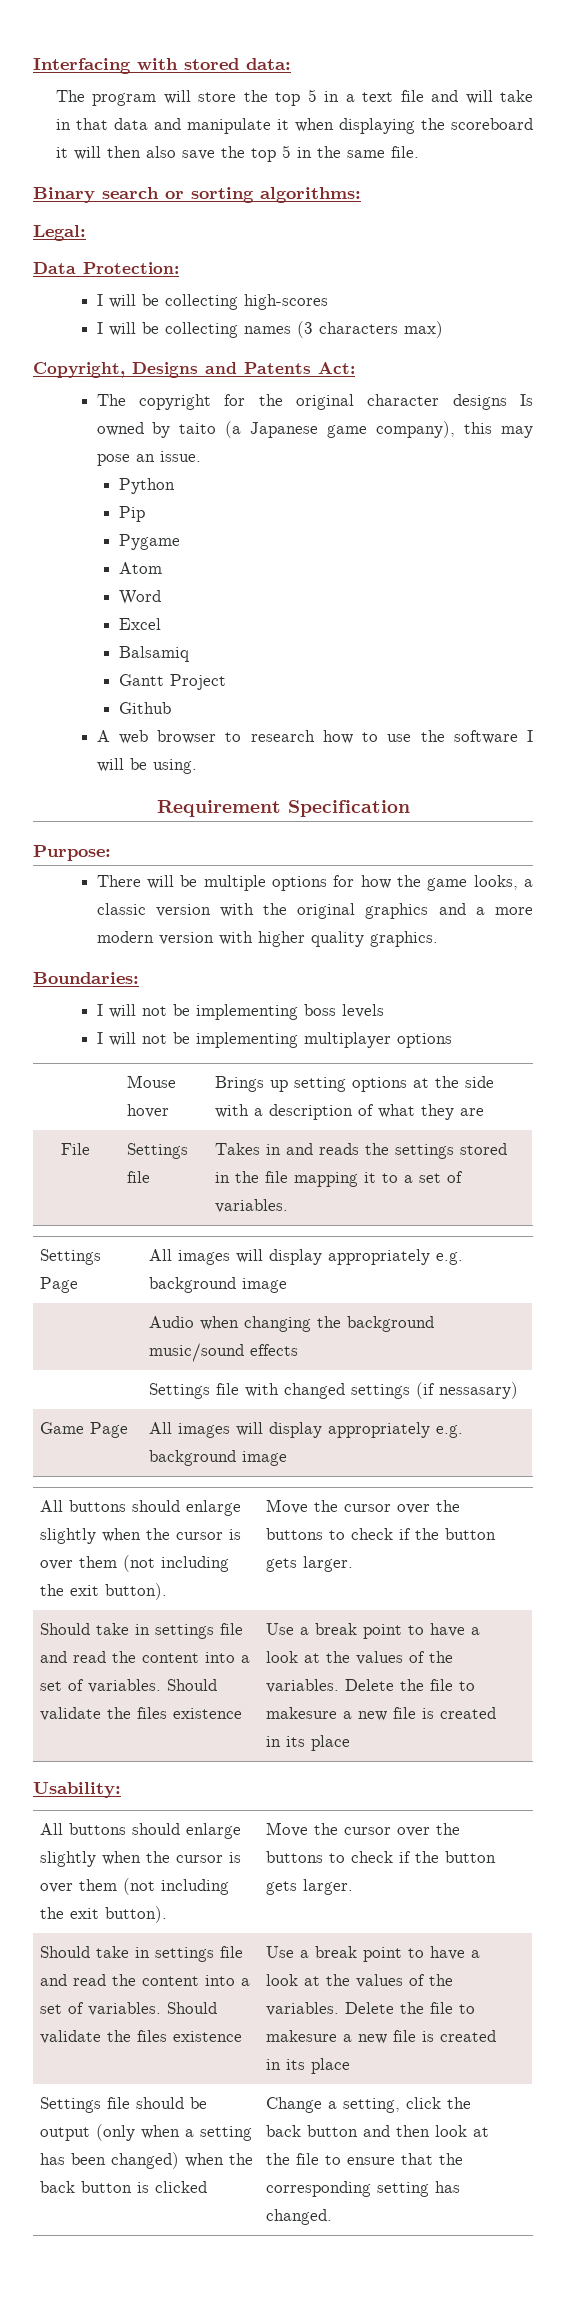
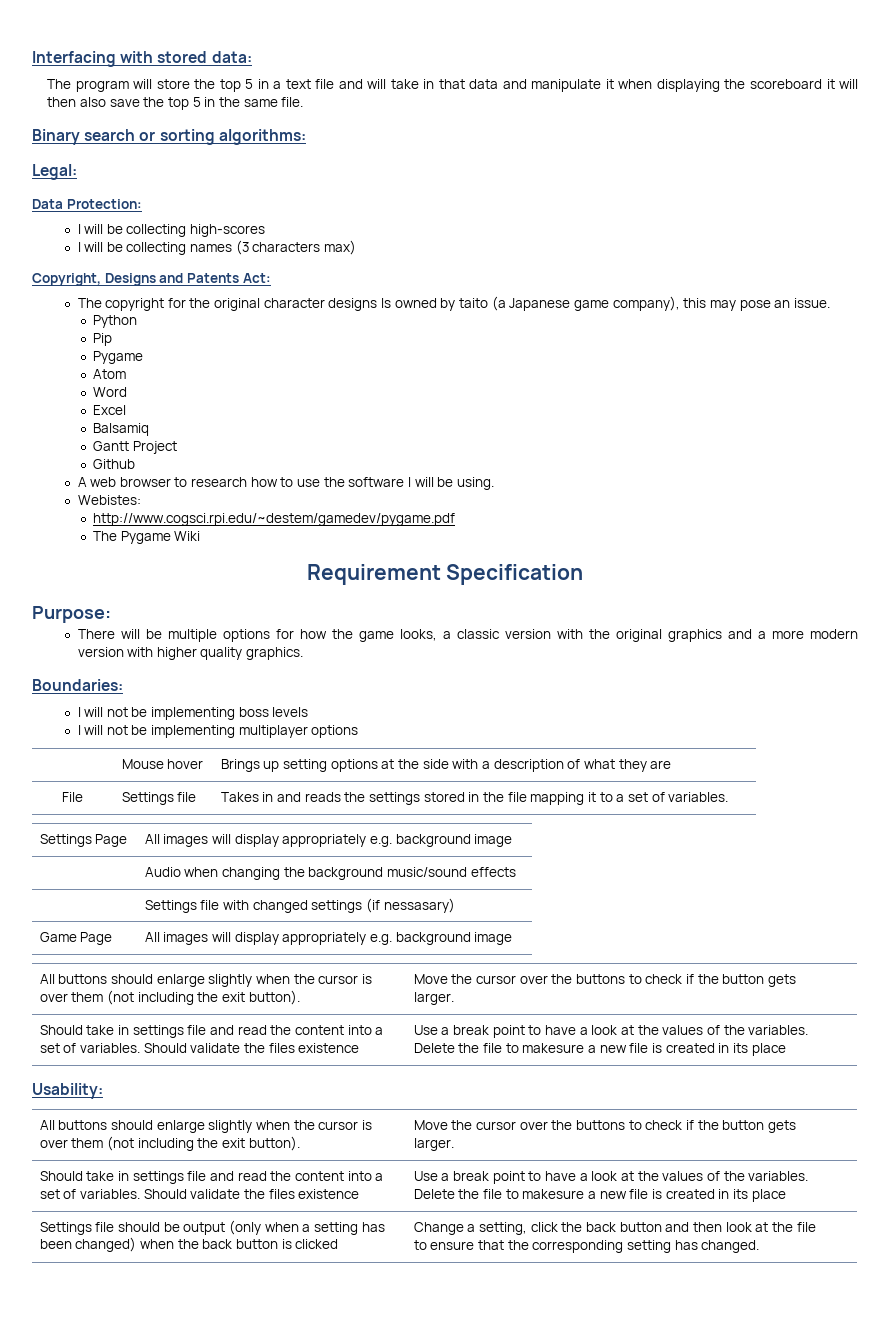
+ Webistes:
+ http://www.cogsci.rpi.edu/~destem/gamedev/pygame.pdf
+ The Pygame Wiki

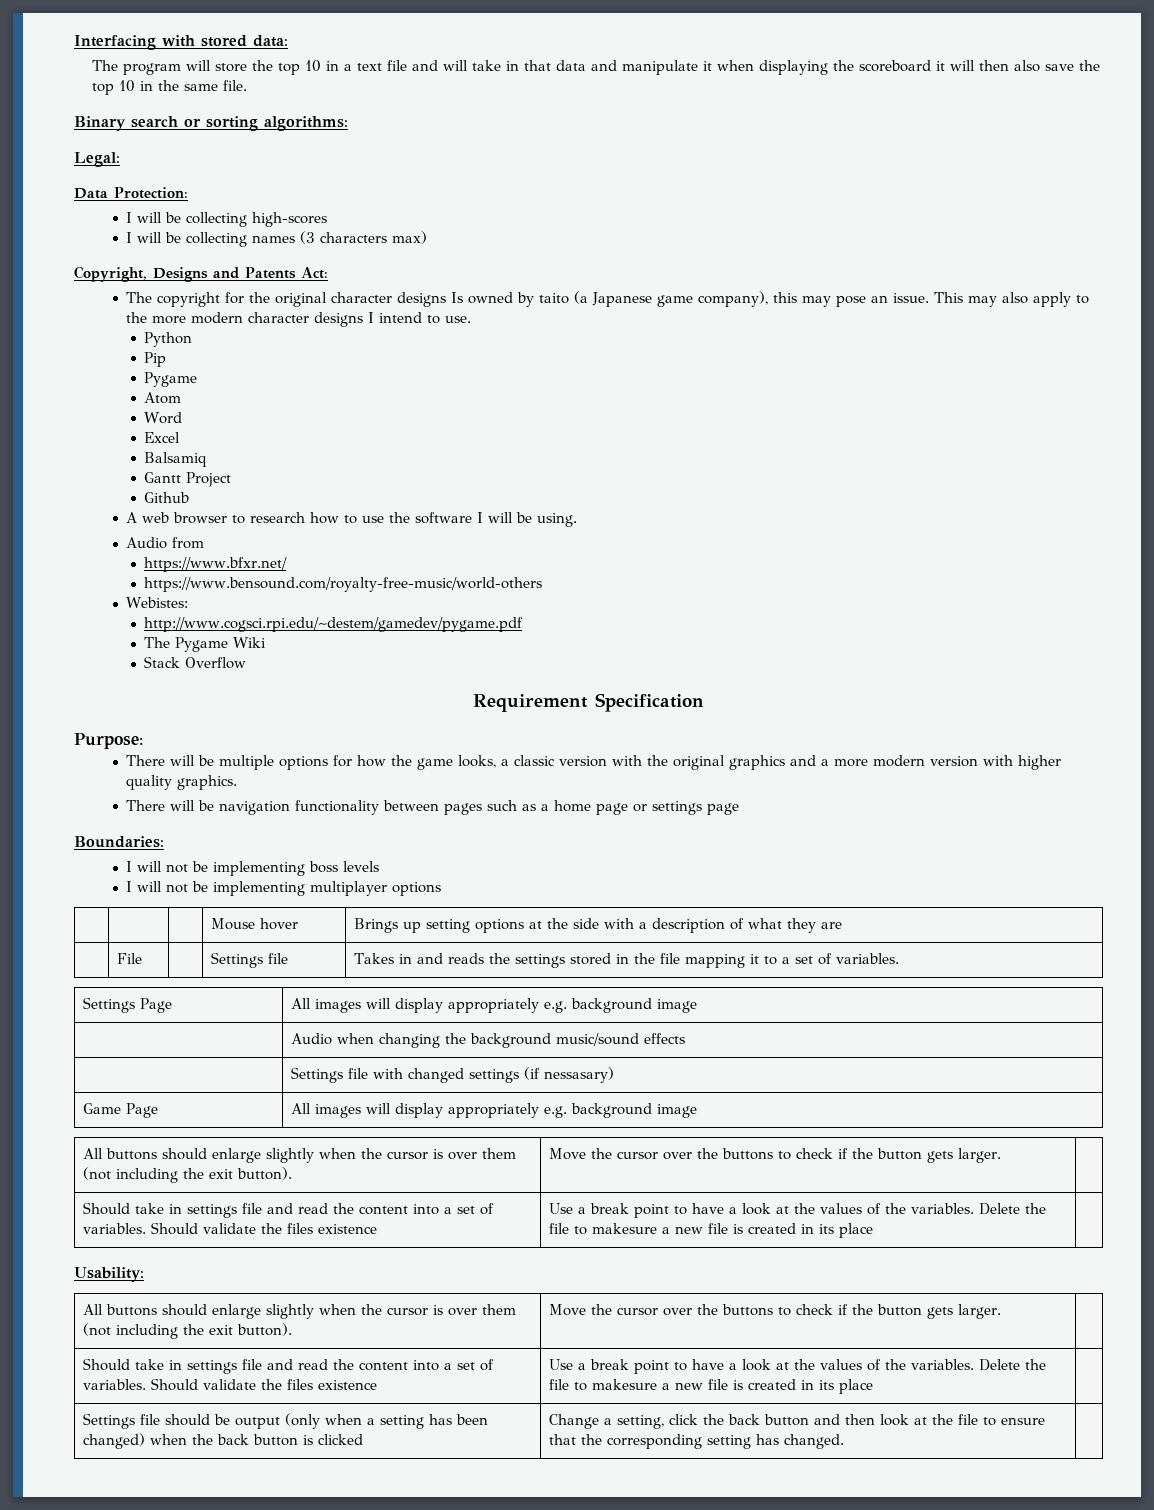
- The program will store the top 5 in a text file and will take in that data and manipulate it when displaying the scoreboard it will then also save the top 5 in the same file.
+ The program will store the top 10 in a text file and will take in that data and manipulate it when displaying the scoreboard it will then also save the top 10 in the same file.
+ This may also apply to the more modern character designs I intend to use.
+ Audio from
+ https://www.bfxr.net/
+ https://www.bensound.com/royalty-free-music/world-others
+ Stack Overflow
+ There will be navigation functionality between pages such as a home page or settings page

